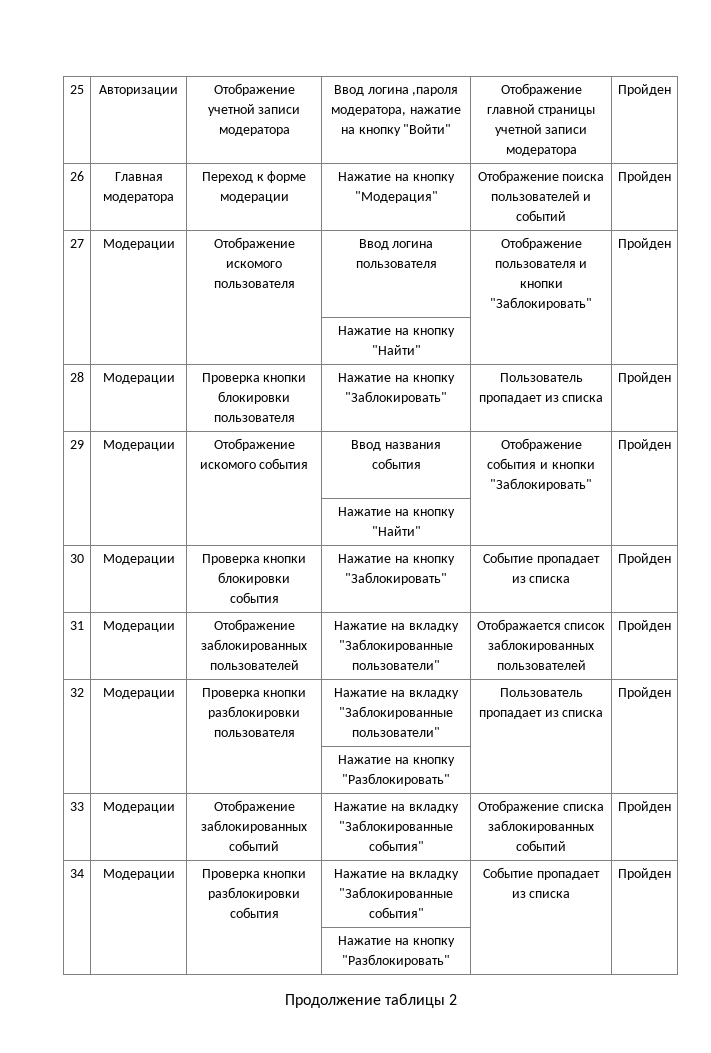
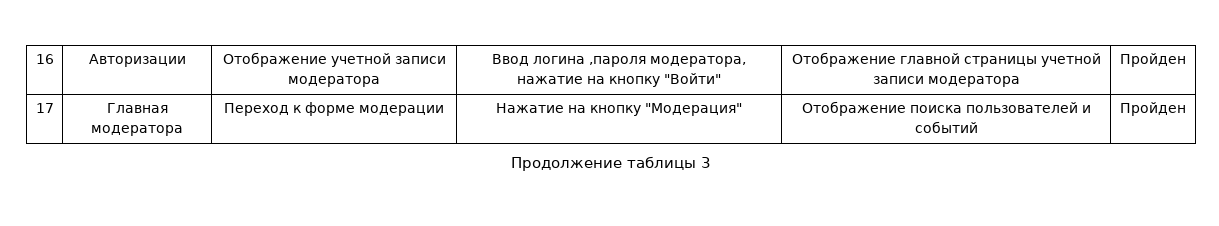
- 25 | Авторизации | Отображение учетной записи модератора | Ввод логина ,пароля модератора, нажатие на кнопку "Войти" | Отображение главной страницы учетной записи модератора | Пройден
+ 16 | Авторизации | Отображение учетной записи модератора | Ввод логина ,пароля модератора, нажатие на кнопку "Войти" | Отображение главной страницы учетной записи модератора | Пройден
- 26 | Главная модератора | Переход к форме модерации | Нажатие на кнопку "Модерация" | Отображение поиска пользователей и событий | Пройден
+ 17 | Главная модератора | Переход к форме модерации | Нажатие на кнопку "Модерация" | Отображение поиска пользователей и событий | Пройден
- 27 | Модерации | Отображение искомого пользователя | Ввод логина пользователя | Отображение пользователя и кнопки "Заблокировать" | Пройден
- | | | Нажатие на кнопку "Найти" | |
- 28 | Модерации | Проверка кнопки блокировки пользователя | Нажатие на кнопку "Заблокировать" | Пользователь пропадает из списка | Пройден
- 29 | Модерации | Отображение искомого события | Ввод названия события | Отображение события и кнопки "Заблокировать" | Пройден
- | | | Нажатие на кнопку "Найти" | |
- 30 | Модерации | Проверка кнопки блокировки события | Нажатие на кнопку "Заблокировать" | Событие пропадает из списка | Пройден
- 31 | Модерации | Отображение заблокированных пользователей | Нажатие на вкладку "Заблокированные пользователи" | Отображается список заблокированных пользователей | Пройден
- 32 | Модерации | Проверка кнопки разблокировки пользователя | Нажатие на вкладку "Заблокированные пользователи" | Пользователь пропадает из списка | Пройден
- | | | Нажатие на кнопку "Разблокировать" | |
- 33 | Модерации | Отображение заблокированных событий | Нажатие на вкладку "Заблокированные события" | Отображение списка заблокированных событий | Пройден
- 34 | Модерации | Проверка кнопки разблокировки события | Нажатие на вкладку "Заблокированные события" | Событие пропадает из списка | Пройден
- | | | Нажатие на кнопку "Разблокировать" | |
- Продолжение таблицы 2
+ Продолжение таблицы 3

